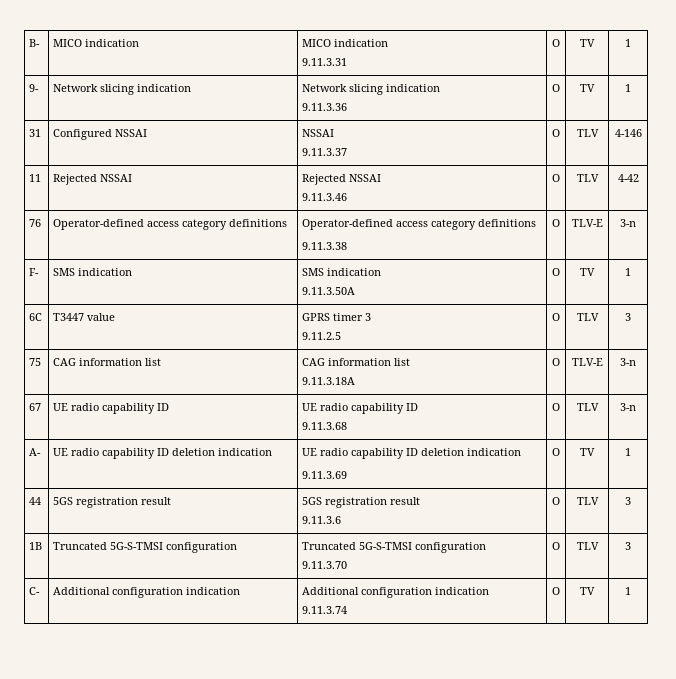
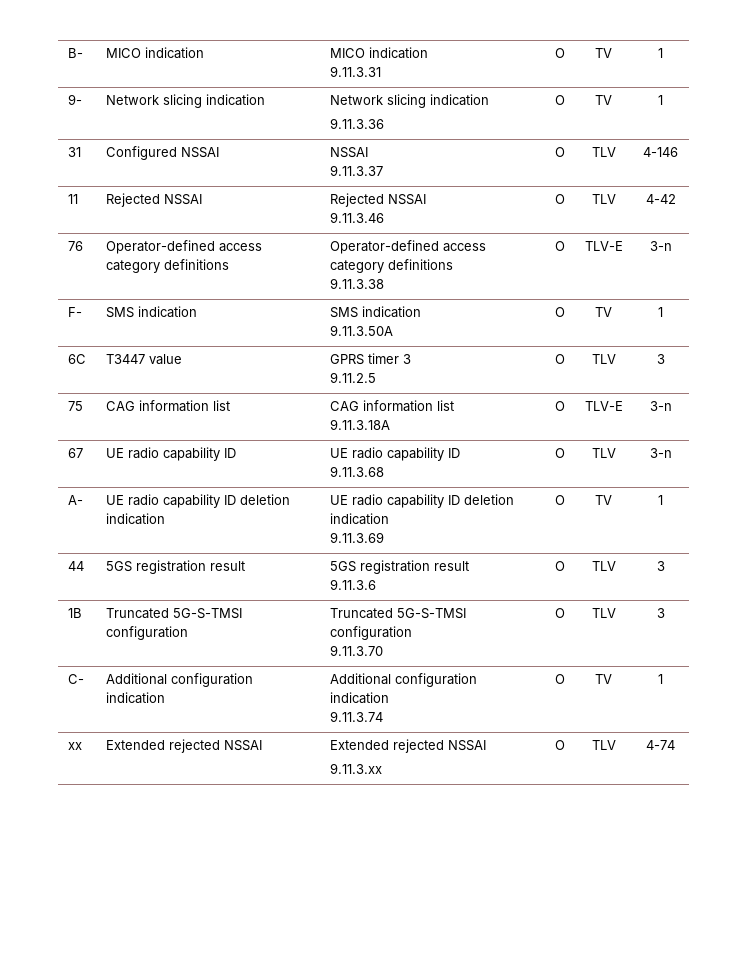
+ xx | Extended rejected NSSAI | Extended rejected NSSAI
+ 9.11.3.xx | O | TLV | 4-74

